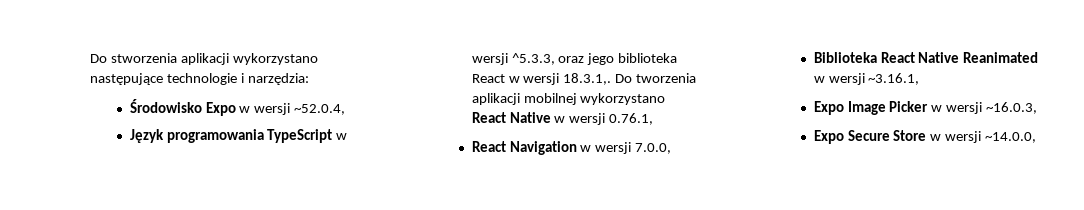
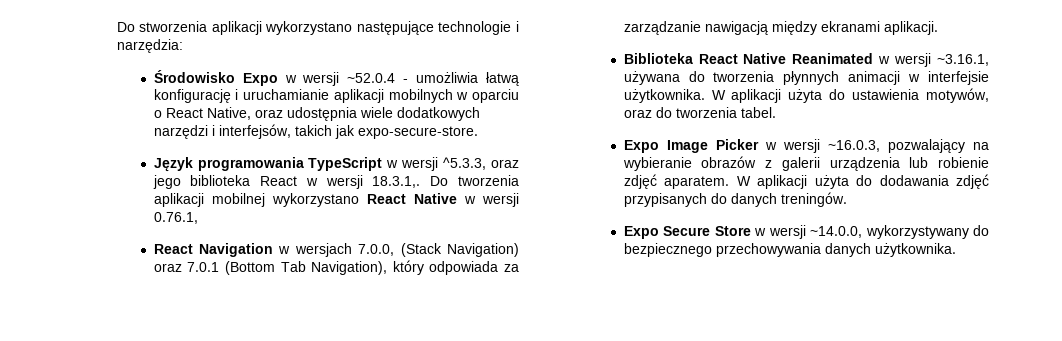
- Środowisko Expo w wersji ~52.0.4,
+ Środowisko Expo w wersji ~52.0.4 - umożliwia łatwą konfigurację i uruchamianie aplikacji mobilnych w oparciu o React Native, oraz udostępnia wiele dodatkowych narzędzi i interfejsów, takich jak expo-secure-store.
- React Navigation w wersji 7.0.0,
+ React Navigation w wersjach 7.0.0, (Stack Navigation) oraz 7.0.1 (Bottom Tab Navigation), który odpowiada za zarządzanie nawigacją między ekranami aplikacji.
- Biblioteka React Native Reanimated w wersji ~3.16.1,
+ Biblioteka React Native Reanimated w wersji ~3.16.1, używana do tworzenia płynnych animacji w interfejsie użytkownika. W aplikacji użyta do ustawienia motywów, oraz do tworzenia tabel.
- Expo Image Picker w wersji ~16.0.3,
+ Expo Image Picker w wersji ~16.0.3, pozwalający na wybieranie obrazów z galerii urządzenia lub robienie zdjęć aparatem. W aplikacji użyta do dodawania zdjęć przypisanych do danych treningów.
- Expo Secure Store w wersji ~14.0.0,
+ Expo Secure Store w wersji ~14.0.0, wykorzystywany do bezpiecznego przechowywania danych użytkownika.

